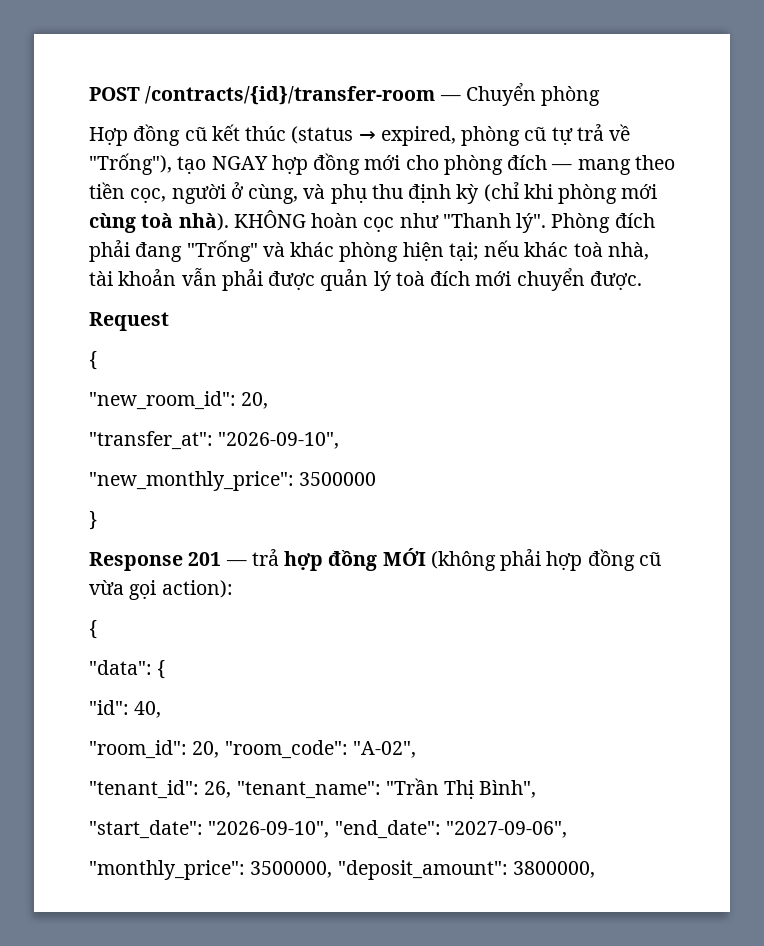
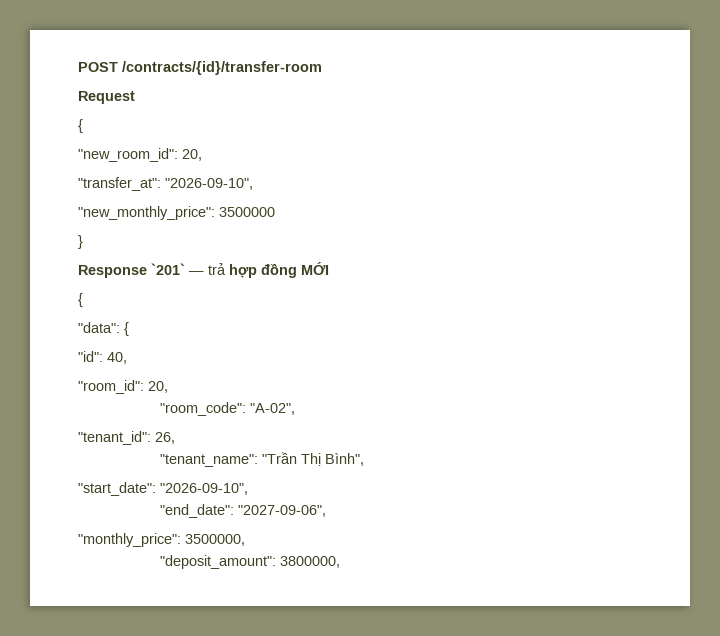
- POST /contracts/{id}/transfer-room — Chuyển phòng
- Hợp đồng cũ kết thúc (status → expired, phòng cũ tự trả về "Trống"), tạo NGAY hợp đồng mới cho phòng đích — mang theo tiền cọc, người ở cùng, và phụ thu định kỳ (chỉ khi phòng mới cùng toà nhà). KHÔNG hoàn cọc như "Thanh lý". Phòng đích phải đang "Trống" và khác phòng hiện tại; nếu khác toà nhà, tài khoản vẫn phải được quản lý toà đích mới chuyển được.
+ POST /contracts/{id}/transfer-room
- Response 201 — trả hợp đồng MỚI (không phải hợp đồng cũ vừa gọi action):
+ Response `201` — trả hợp đồng MỚI
- "room_id": 20, "room_code": "A-02",
+ "room_id": 20,
+ "room_code": "A-02",
- "tenant_id": 26, "tenant_name": "Trần Thị Bình",
+ "tenant_id": 26,
+ "tenant_name": "Trần Thị Bình",
- "start_date": "2026-09-10", "end_date": "2027-09-06",
+ "start_date": "2026-09-10",
+ "end_date": "2027-09-06",
- "monthly_price": 3500000, "deposit_amount": 3800000,
+ "monthly_price": 3500000,
+ "deposit_amount": 3800000,

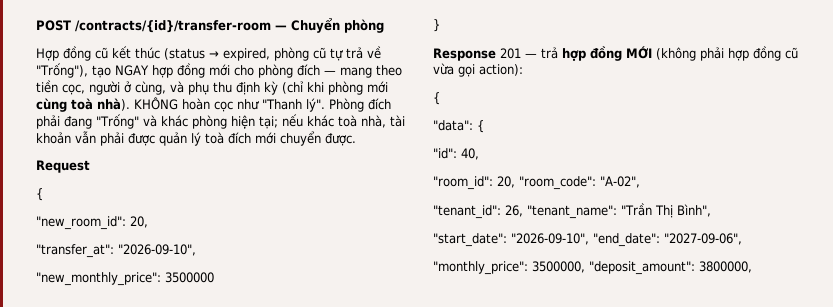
- POST /contracts/{id}/transfer-room
+ POST /contracts/{id}/transfer-room — Chuyển phòng
+ Hợp đồng cũ kết thúc (status → expired, phòng cũ tự trả về "Trống"), tạo NGAY hợp đồng mới cho phòng đích — mang theo tiền cọc, người ở cùng, và phụ thu định kỳ (chỉ khi phòng mới cùng toà nhà). KHÔNG hoàn cọc như "Thanh lý". Phòng đích phải đang "Trống" và khác phòng hiện tại; nếu khác toà nhà, tài khoản vẫn phải được quản lý toà đích mới chuyển được.
- Response `201` — trả hợp đồng MỚI
+ Response 201 — trả hợp đồng MỚI (không phải hợp đồng cũ vừa gọi action):
- "room_id": 20,
- "room_code": "A-02",
+ "room_id": 20, "room_code": "A-02",
- "tenant_id": 26,
- "tenant_name": "Trần Thị Bình",
+ "tenant_id": 26, "tenant_name": "Trần Thị Bình",
- "start_date": "2026-09-10",
- "end_date": "2027-09-06",
+ "start_date": "2026-09-10", "end_date": "2027-09-06",
- "monthly_price": 3500000,
- "deposit_amount": 3800000,
+ "monthly_price": 3500000, "deposit_amount": 3800000,

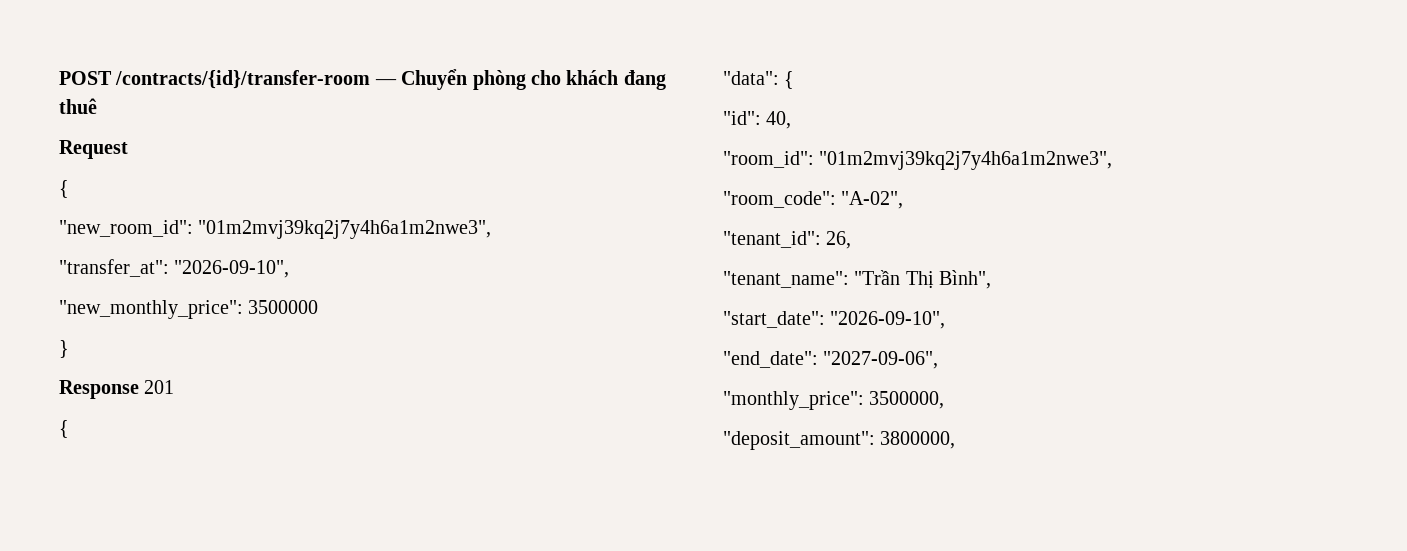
- POST /contracts/{id}/transfer-room — Chuyển phòng
- Hợp đồng cũ kết thúc (status → expired, phòng cũ tự trả về "Trống"), tạo NGAY hợp đồng mới cho phòng đích — mang theo tiền cọc, người ở cùng, và phụ thu định kỳ (chỉ khi phòng mới cùng toà nhà). KHÔNG hoàn cọc như "Thanh lý". Phòng đích phải đang "Trống" và khác phòng hiện tại; nếu khác toà nhà, tài khoản vẫn phải được quản lý toà đích mới chuyển được.
+ POST /contracts/{id}/transfer-room — Chuyển phòng cho khách đang thuê
- "new_room_id": 20,
+ "new_room_id": "01m2mvj39kq2j7y4h6a1m2nwe3",
- Response 201 — trả hợp đồng MỚI (không phải hợp đồng cũ vừa gọi action):
+ Response 201
- "room_id": 20, "room_code": "A-02",
+ "room_id": "01m2mvj39kq2j7y4h6a1m2nwe3",
+ "room_code": "A-02",
- "tenant_id": 26, "tenant_name": "Trần Thị Bình",
+ "tenant_id": 26,
+ "tenant_name": "Trần Thị Bình",
- "start_date": "2026-09-10", "end_date": "2027-09-06",
+ "start_date": "2026-09-10",
+ "end_date": "2027-09-06",
- "monthly_price": 3500000, "deposit_amount": 3800000,
+ "monthly_price": 3500000,
+ "deposit_amount": 3800000,

